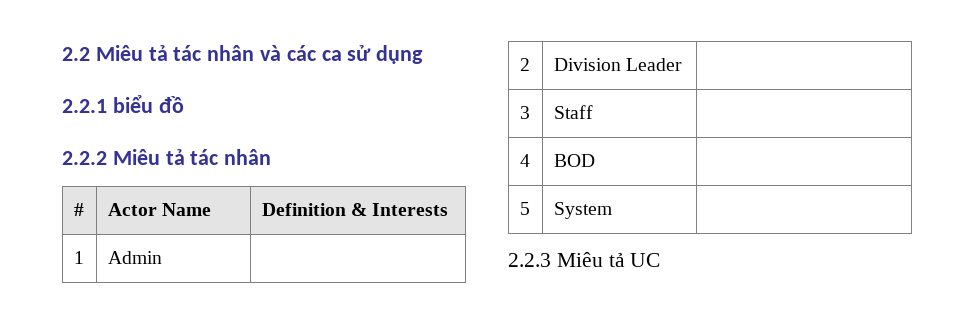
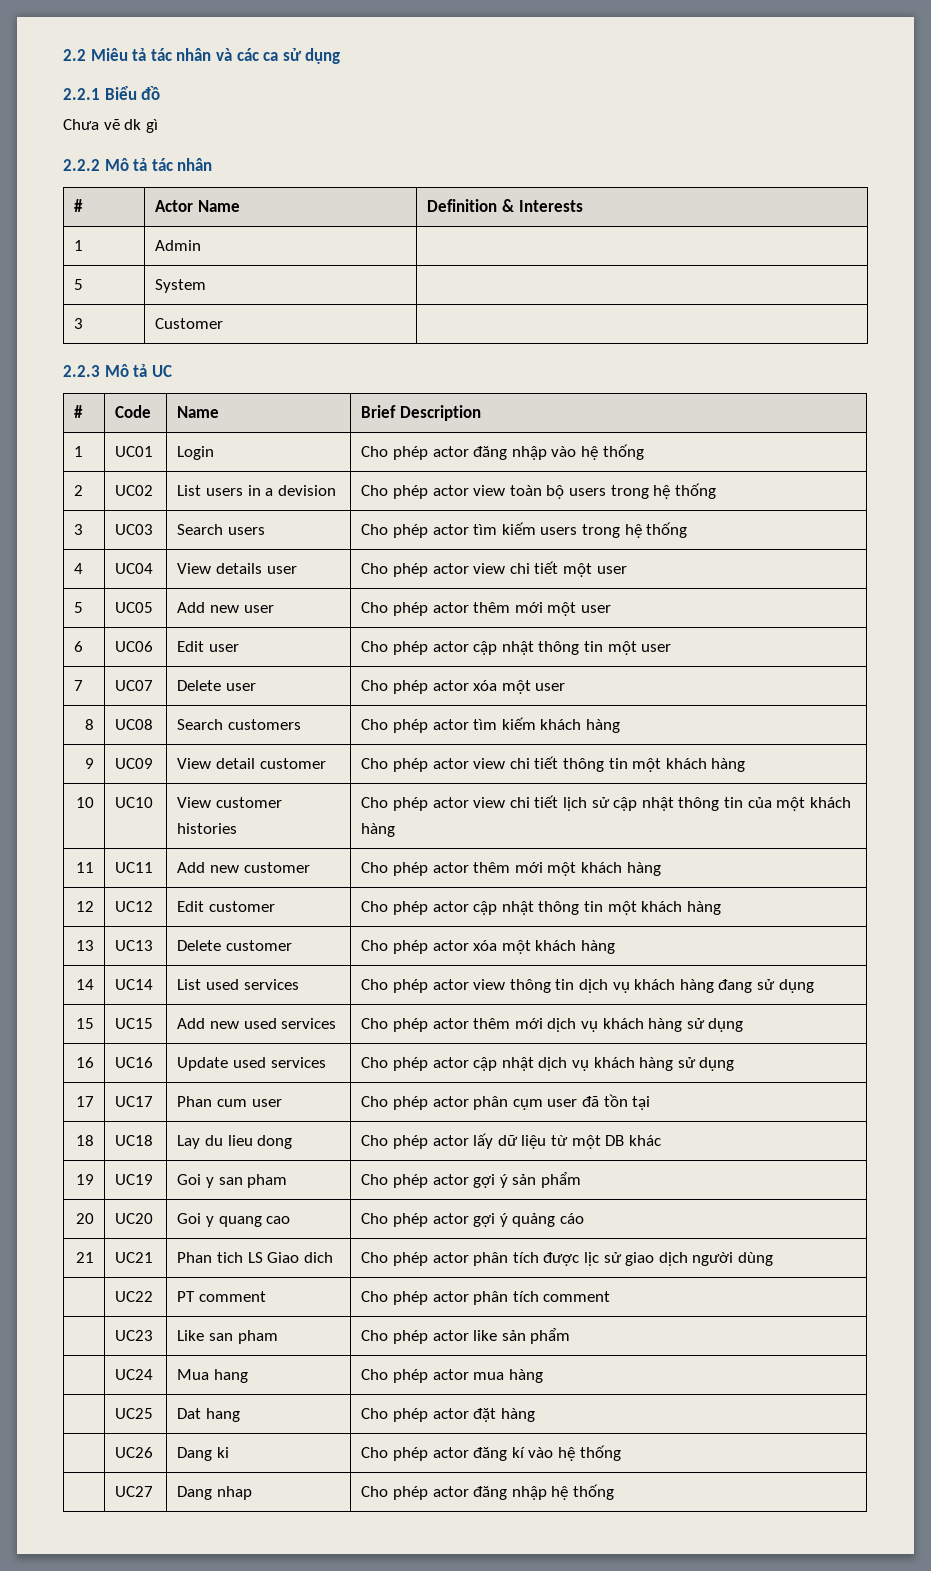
- 2.2.1 biểu đồ
+ 2.2.1 Biểu đồ
+ Chưa vẽ dk gì
- 2.2.2 Miêu tả tác nhân
+ 2.2.2 Mô tả tác nhân
- 2 | Division Leader |
- 3 | Staff |
- 4 | BOD |
  5 | System |
- 2.2.3 Miêu tả UC
+ 3 | Customer |
+ 2.2.3 Mô tả UC
+ # | Code | Name | Brief Description
+ 1 | UC01 | Login | Cho phép actor đăng nhập vào hệ thống
+ 2 | UC02 | List users in a devision | Cho phép actor view toàn bộ users trong hệ thống
+ 3 | UC03 | Search users | Cho phép actor tìm kiếm users trong hệ thống
+ 4 | UC04 | View details user | Cho phép actor view chi tiết một user
+ 5 | UC05 | Add new user | Cho phép actor thêm mới một user
+ 6 | UC06 | Edit user | Cho phép actor cập nhật thông tin một user
+ 7 | UC07 | Delete user | Cho phép actor xóa một user
+ 8 | UC08 | Search customers | Cho phép actor tìm kiếm khách hàng
+ 9 | UC09 | View detail customer | Cho phép actor view chi tiết thông tin một khách hàng
+ 10 | UC10 | View customer histories | Cho phép actor view chi tiết lịch sử cập nhật thông tin của một khách hàng
+ 11 | UC11 | Add new customer | Cho phép actor thêm mới một khách hàng
+ 12 | UC12 | Edit customer | Cho phép actor cập nhật thông tin một khách hàng
+ 13 | UC13 | Delete customer | Cho phép actor xóa một khách hàng
+ 14 | UC14 | List used services | Cho phép actor view thông tin dịch vụ khách hàng đang sử dụng
+ 15 | UC15 | Add new used services | Cho phép actor thêm mới dịch vụ khách hàng sử dụng
+ 16 | UC16 | Update used services | Cho phép actor cập nhật dịch vụ khách hàng sử dụng
+ 17 | UC17 | Phan cum user | Cho phép actor phân cụm user đã tồn tại
+ 18 | UC18 | Lay du lieu dong | Cho phép actor lấy dữ liệu từ một DB khác
+ 19 | UC19 | Goi y san pham | Cho phép actor gợi ý sản phẩm
+ 20 | UC20 | Goi y quang cao | Cho phép actor gợi ý quảng cáo
+ 21 | UC21 | Phan tich LS Giao dich | Cho phép actor phân tích được lịc sử giao dịch người dùng
+ | UC22 | PT comment | Cho phép actor phân tích comment
+ | UC23 | Like san pham | Cho phép actor like sản phẩm
+ | UC24 | Mua hang | Cho phép actor mua hàng
+ | UC25 | Dat hang | Cho phép actor đặt hàng
+ | UC26 | Dang ki | Cho phép actor đăng kí vào hệ thống
+ | UC27 | Dang nhap | Cho phép actor đăng nhập hệ thống

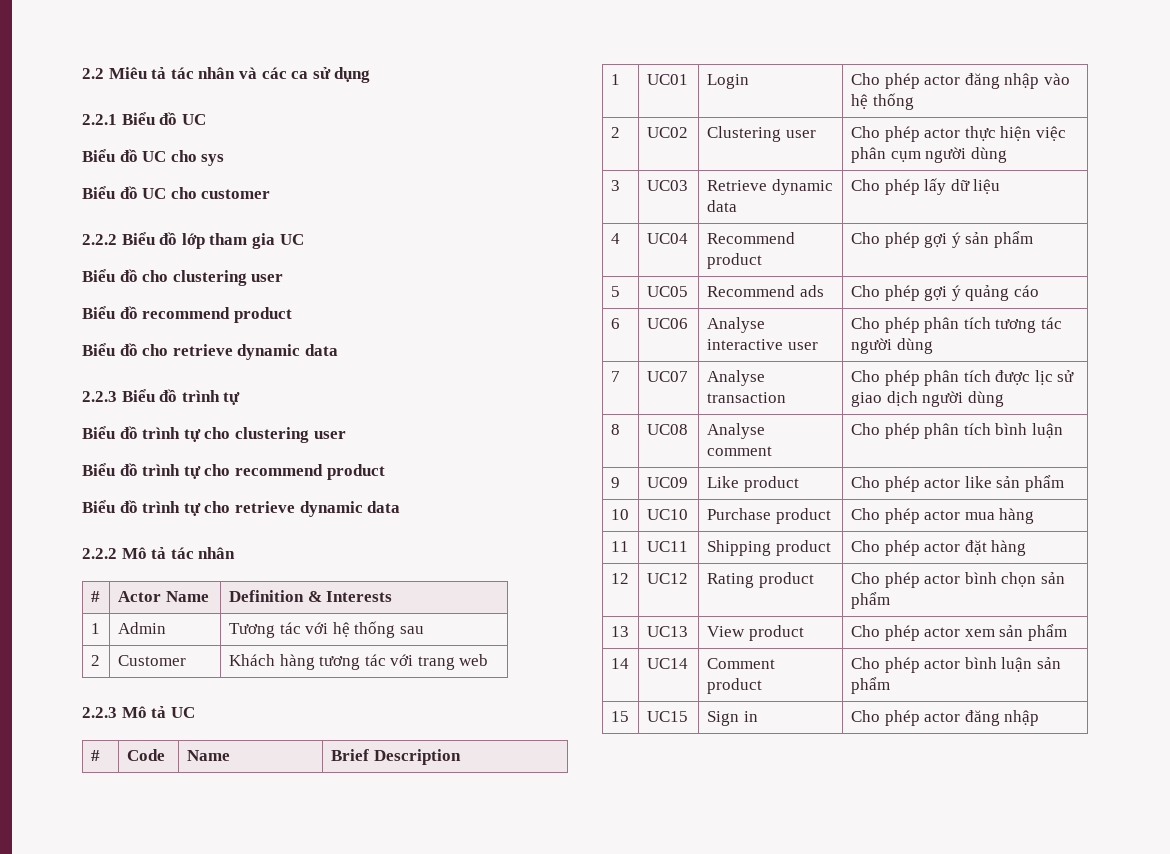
- 2.2.1 Biểu đồ
- Chưa vẽ dk gì
+ 2.2.1 Biểu đồ UC
+ Biểu đồ UC cho sys
+ Biểu đồ UC cho customer
+ 2.2.2 Biểu đồ lớp tham gia UC
+ Biểu đồ cho clustering user
+ Biểu đồ recommend product
+ Biểu đồ cho retrieve dynamic data
+ 2.2.3 Biểu đồ trình tự
+ Biểu đồ trình tự cho clustering user
+ Biểu đồ trình tự cho recommend product
+ Biểu đồ trình tự cho retrieve dynamic data
- 1 | Admin |
- 5 | System |
- 3 | Customer |
+ 1 | Admin | Tương tác với hệ thống sau
+ 2 | Customer | Khách hàng tương tác với trang web
- 2 | UC02 | List users in a devision | Cho phép actor view toàn bộ users trong hệ thống
+ 2 | UC02 | Clustering user | Cho phép actor thực hiện việc phân cụm người dùng
- 3 | UC03 | Search users | Cho phép actor tìm kiếm users trong hệ thống
+ 3 | UC03 | Retrieve dynamic data | Cho phép lấy dữ liệu
- 4 | UC04 | View details user | Cho phép actor view chi tiết một user
+ 4 | UC04 | Recommend product | Cho phép gợi ý sản phẩm
- 5 | UC05 | Add new user | Cho phép actor thêm mới một user
+ 5 | UC05 | Recommend ads | Cho phép gợi ý quảng cáo
- 6 | UC06 | Edit user | Cho phép actor cập nhật thông tin một user
+ 6 | UC06 | Analyse interactive user | Cho phép phân tích tương tác người dùng
- 7 | UC07 | Delete user | Cho phép actor xóa một user
- 8 | UC08 | Search customers | Cho phép actor tìm kiếm khách hàng
- 9 | UC09 | View detail customer | Cho phép actor view chi tiết thông tin một khách hàng
- 10 | UC10 | View customer histories | Cho phép actor view chi tiết lịch sử cập nhật thông tin của một khách hàng
- 11 | UC11 | Add new customer | Cho phép actor thêm mới một khách hàng
- 12 | UC12 | Edit customer | Cho phép actor cập nhật thông tin một khách hàng
- 13 | UC13 | Delete customer | Cho phép actor xóa một khách hàng
- 14 | UC14 | List used services | Cho phép actor view thông tin dịch vụ khách hàng đang sử dụng
- 15 | UC15 | Add new used services | Cho phép actor thêm mới dịch vụ khách hàng sử dụng
- 16 | UC16 | Update used services | Cho phép actor cập nhật dịch vụ khách hàng sử dụng
- 17 | UC17 | Phan cum user | Cho phép actor phân cụm user đã tồn tại
- 18 | UC18 | Lay du lieu dong | Cho phép actor lấy dữ liệu từ một DB khác
- 19 | UC19 | Goi y san pham | Cho phép actor gợi ý sản phẩm
- 20 | UC20 | Goi y quang cao | Cho phép actor gợi ý quảng cáo
- 21 | UC21 | Phan tich LS Giao dich | Cho phép actor phân tích được lịc sử giao dịch người dùng
+ 7 | UC07 | Analyse transaction | Cho phép phân tích được lịc sử giao dịch người dùng
- | UC22 | PT comment | Cho phép actor phân tích comment
- | UC23 | Like san pham | Cho phép actor like sản phẩm
+ 8 | UC08 | Analyse comment | Cho phép phân tích bình luận
+ 9 | UC09 | Like product | Cho phép actor like sản phẩm
- | UC24 | Mua hang | Cho phép actor mua hàng
+ 10 | UC10 | Purchase product | Cho phép actor mua hàng
- | UC25 | Dat hang | Cho phép actor đặt hàng
+ 11 | UC11 | Shipping product | Cho phép actor đặt hàng
- | UC26 | Dang ki | Cho phép actor đăng kí vào hệ thống
- | UC27 | Dang nhap | Cho phép actor đăng nhập hệ thống
+ 12 | UC12 | Rating product | Cho phép actor bình chọn sản phẩm
+ 13 | UC13 | View product | Cho phép actor xem sản phẩm
+ 14 | UC14 | Comment product | Cho phép actor bình luận sản phẩm
+ 15 | UC15 | Sign in | Cho phép actor đăng nhập

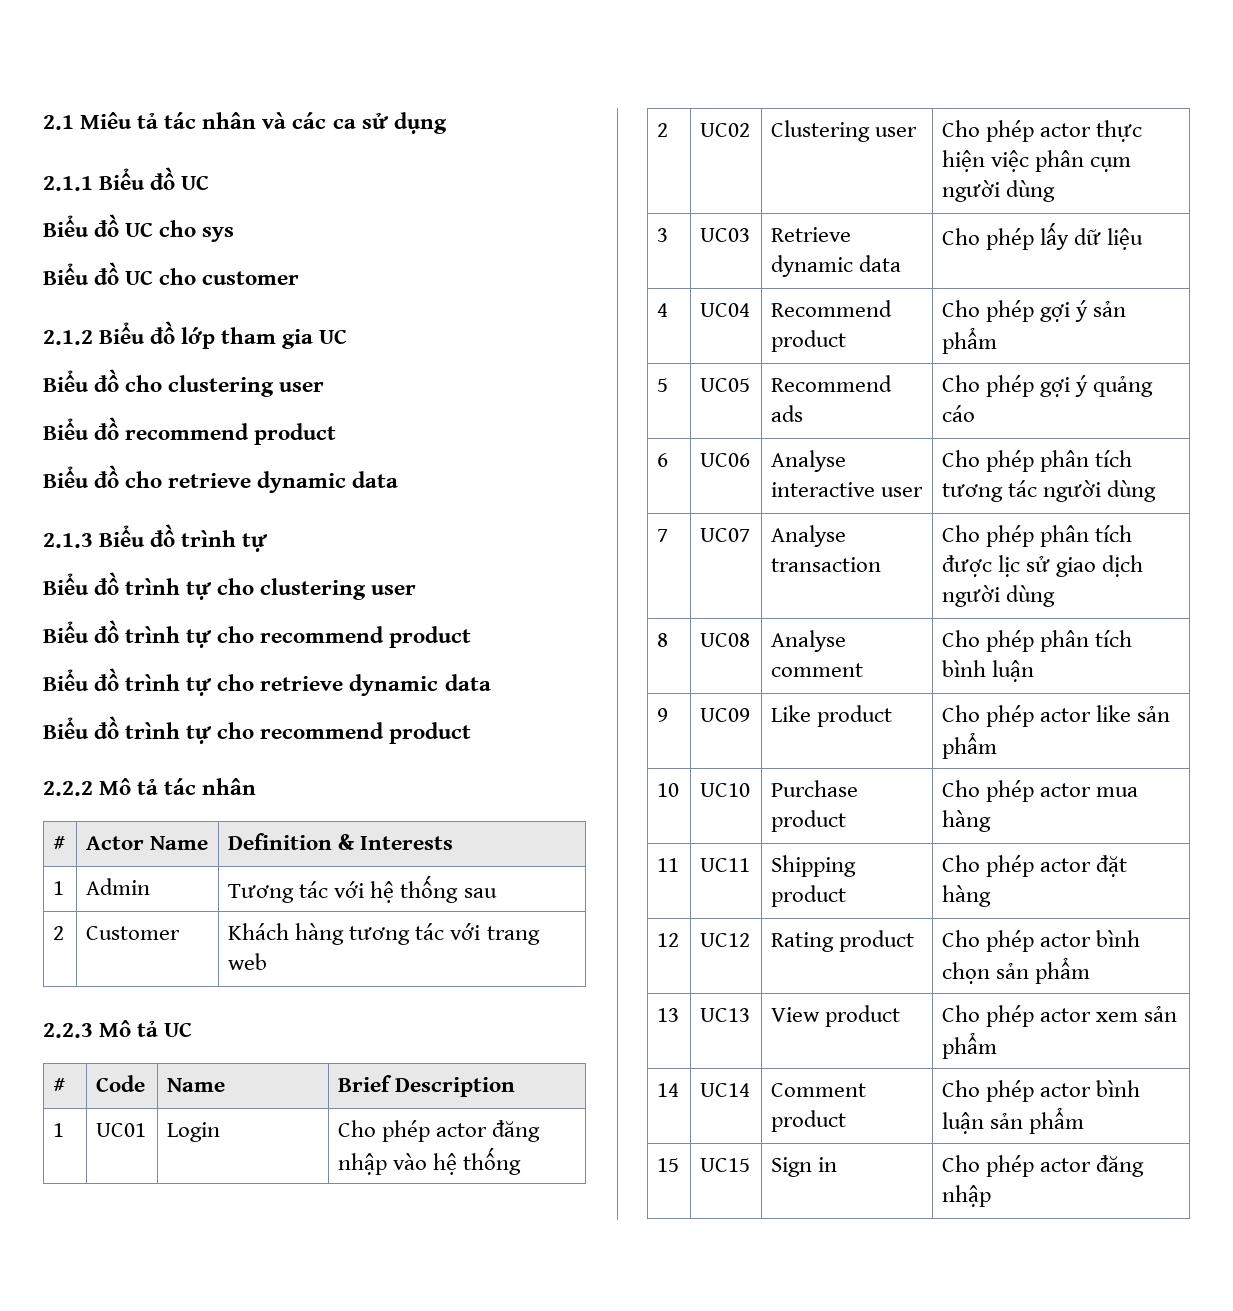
- 2.2 Miêu tả tác nhân và các ca sử dụng
+ 2.1 Miêu tả tác nhân và các ca sử dụng
- 2.2.1 Biểu đồ UC
+ 2.1.1 Biểu đồ UC
- 2.2.2 Biểu đồ lớp tham gia UC
+ 2.1.2 Biểu đồ lớp tham gia UC
- 2.2.3 Biểu đồ trình tự
+ 2.1.3 Biểu đồ trình tự
  Biểu đồ trình tự cho retrieve dynamic data
+ Biểu đồ trình tự cho recommend product

